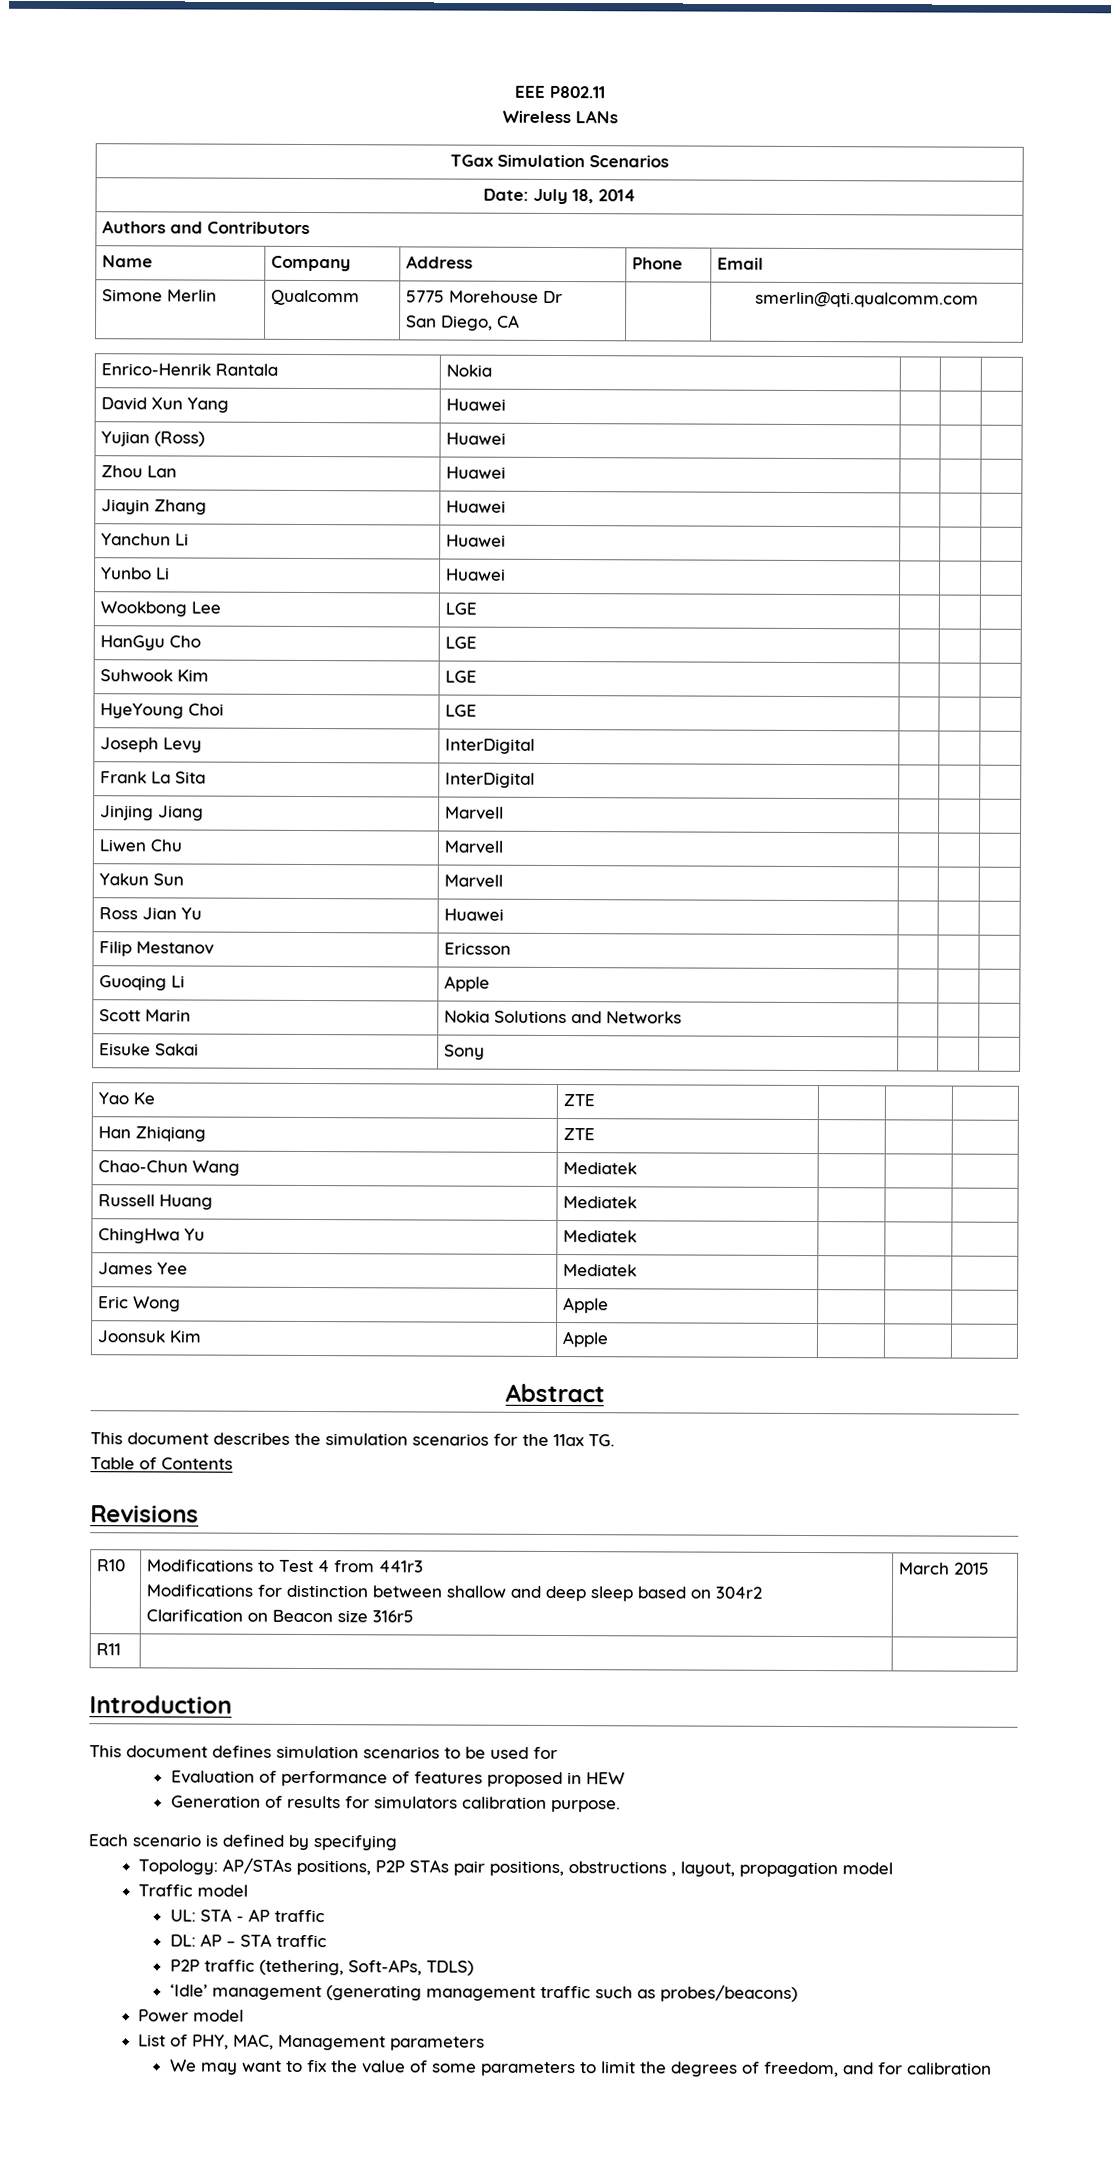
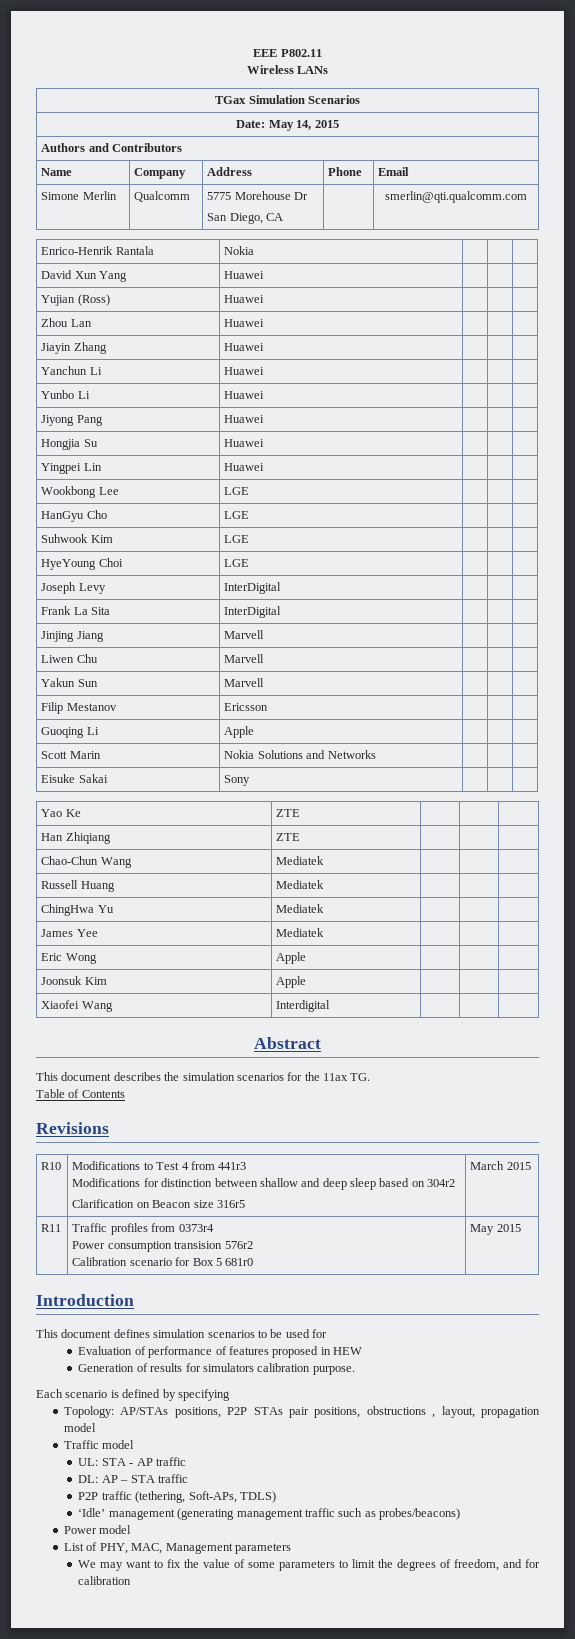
- Date: July 18, 2014
+ Date: May 14, 2015
+ Jiyong Pang | Huawei | | |
+ Hongjia Su | Huawei | | |
+ Yingpei Lin | Huawei | | |
- Ross Jian Yu | Huawei | | |
+ Xiaofei Wang | Interdigital | | |
- R11 | |
+ R11 | Traffic profiles from 0373r4
+ Power consumption transision 576r2
+ Calibration scenario for Box 5 681r0 | May 2015

